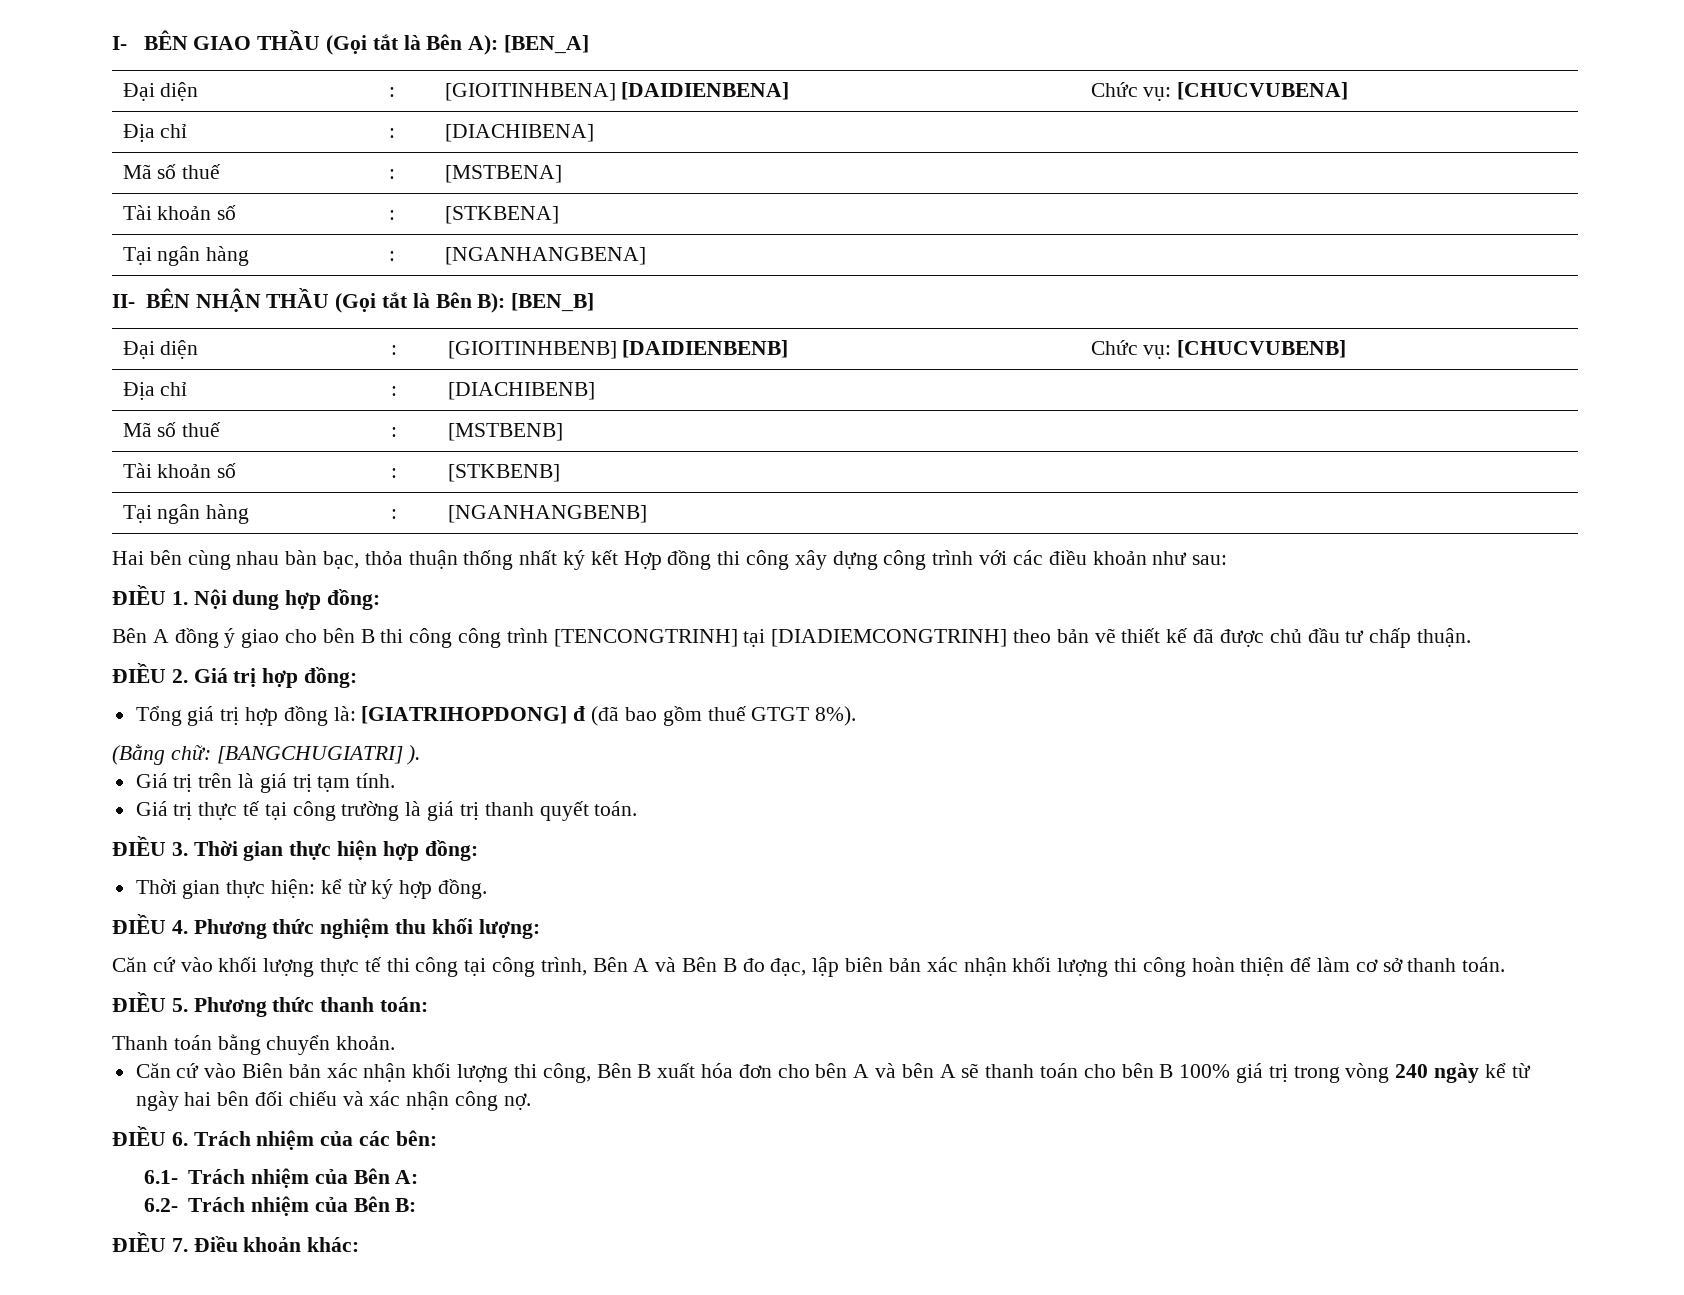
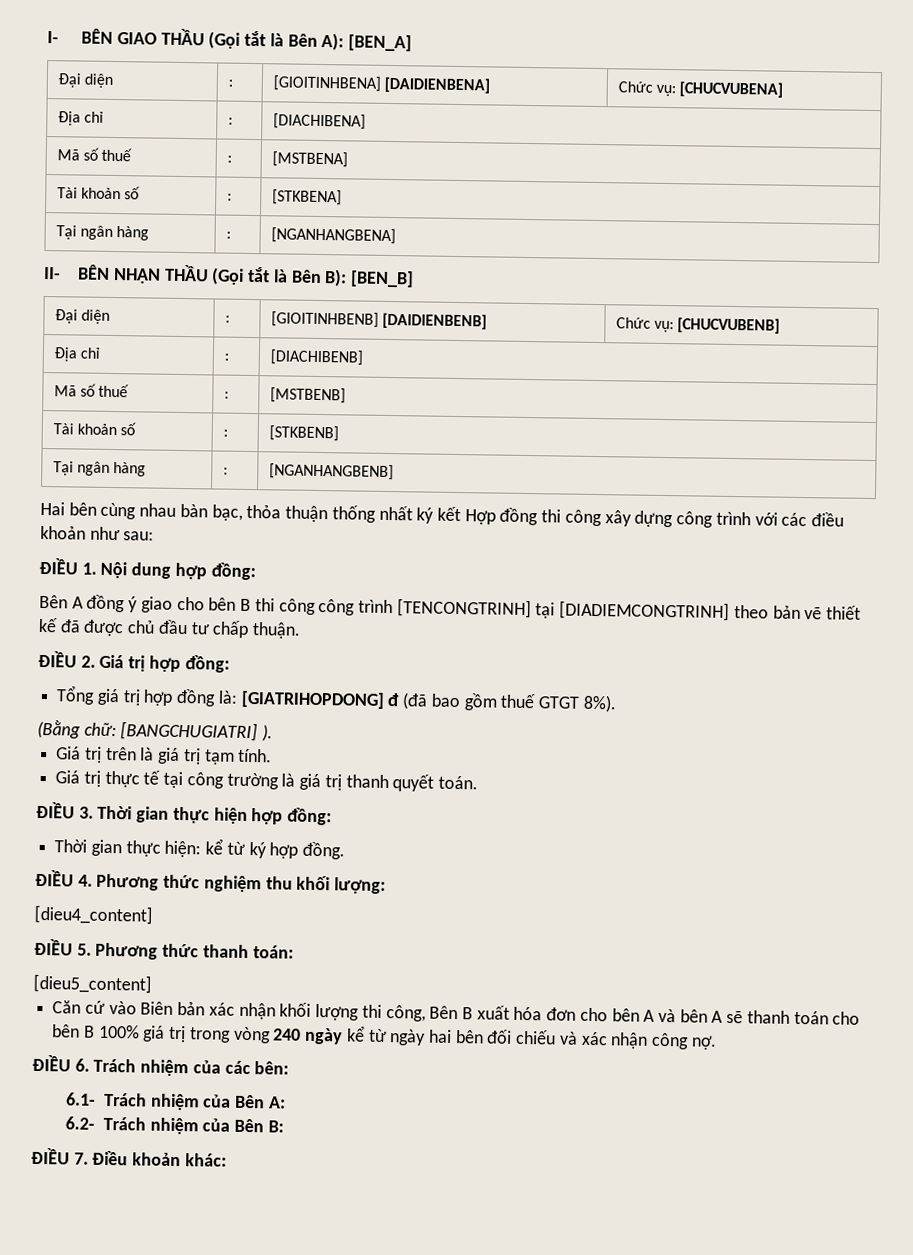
- Căn cứ vào khối lượng thực tế thi công tại công trình, Bên A và Bên B đo đạc, lập biên bản xác nhận khối lượng thi công hoàn thiện để làm cơ sở thanh toán.
+ [dieu4_content]
- Thanh toán bằng chuyển khoản.
+ [dieu5_content]

